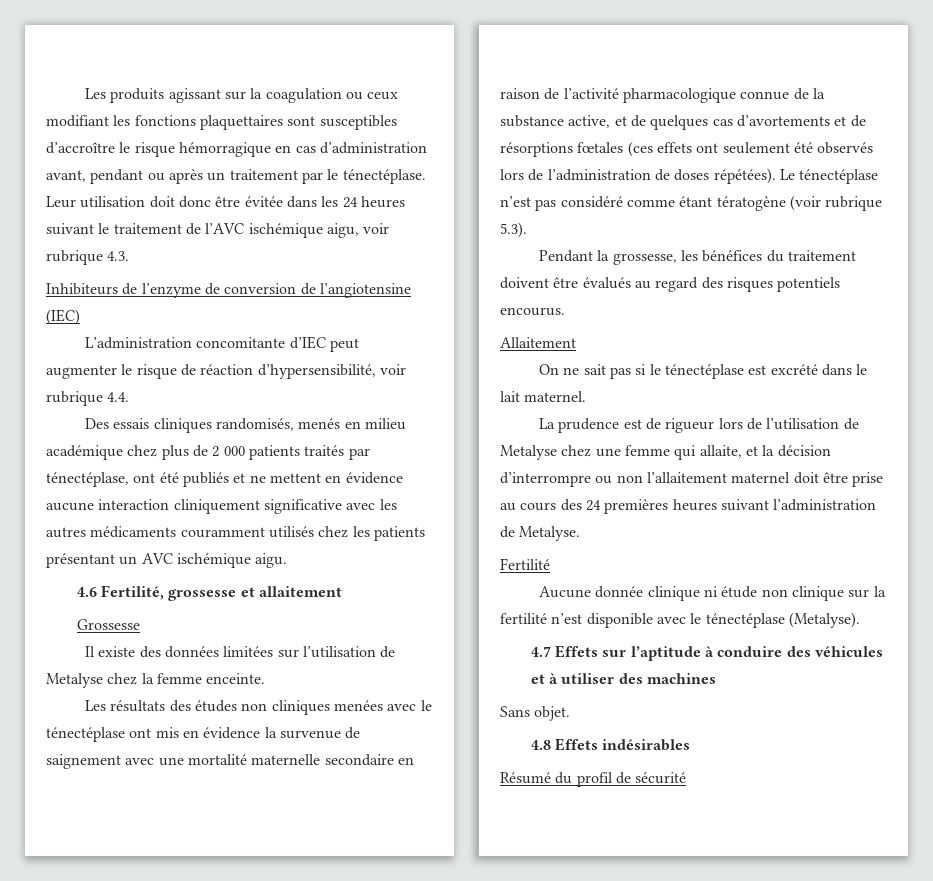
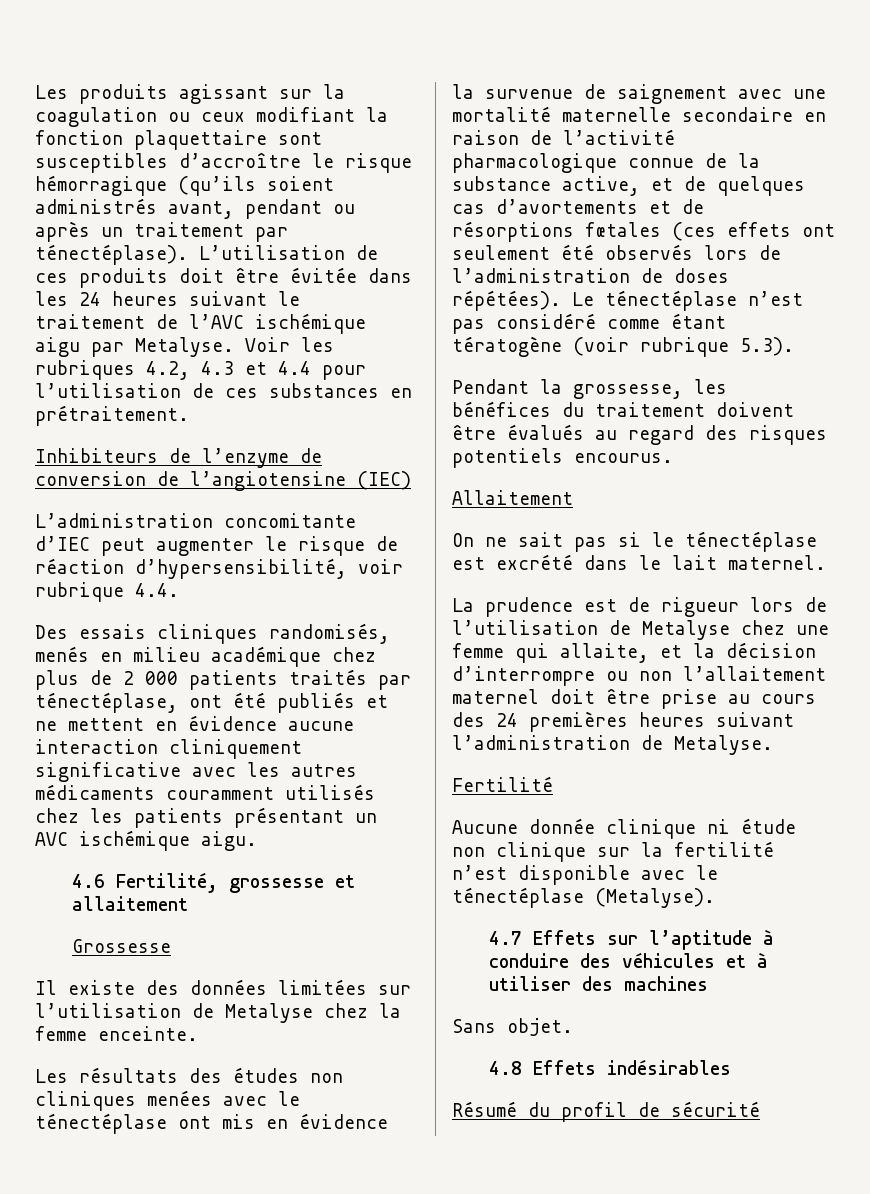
- Les produits agissant sur la coagulation ou ceux modifiant les fonctions plaquettaires sont susceptibles d’accroître le risque hémorragique en cas d’administration avant, pendant ou après un traitement par le ténectéplase. Leur utilisation doit donc être évitée dans les 24 heures suivant le traitement de l’AVC ischémique aigu, voir rubrique 4.3.
+ Les produits agissant sur la coagulation ou ceux modifiant la fonction plaquettaire sont susceptibles d’accroître le risque hémorragique (qu’ils soient administrés avant, pendant ou après un traitement par ténectéplase). L’utilisation de ces produits doit être évitée dans les 24 heures suivant le traitement de l’AVC ischémique aigu par Metalyse. Voir les rubriques 4.2, 4.3 et 4.4 pour l’utilisation de ces substances en prétraitement.

